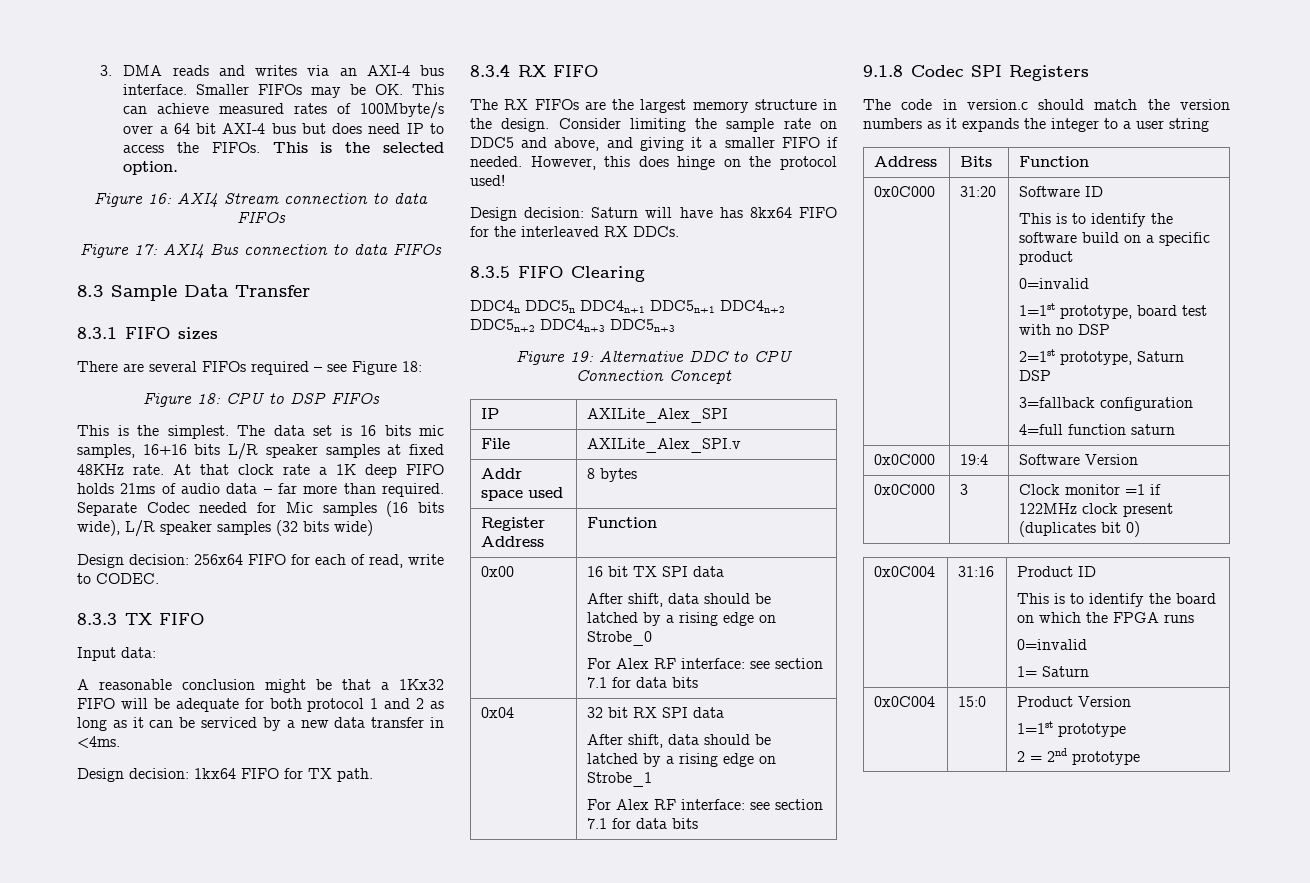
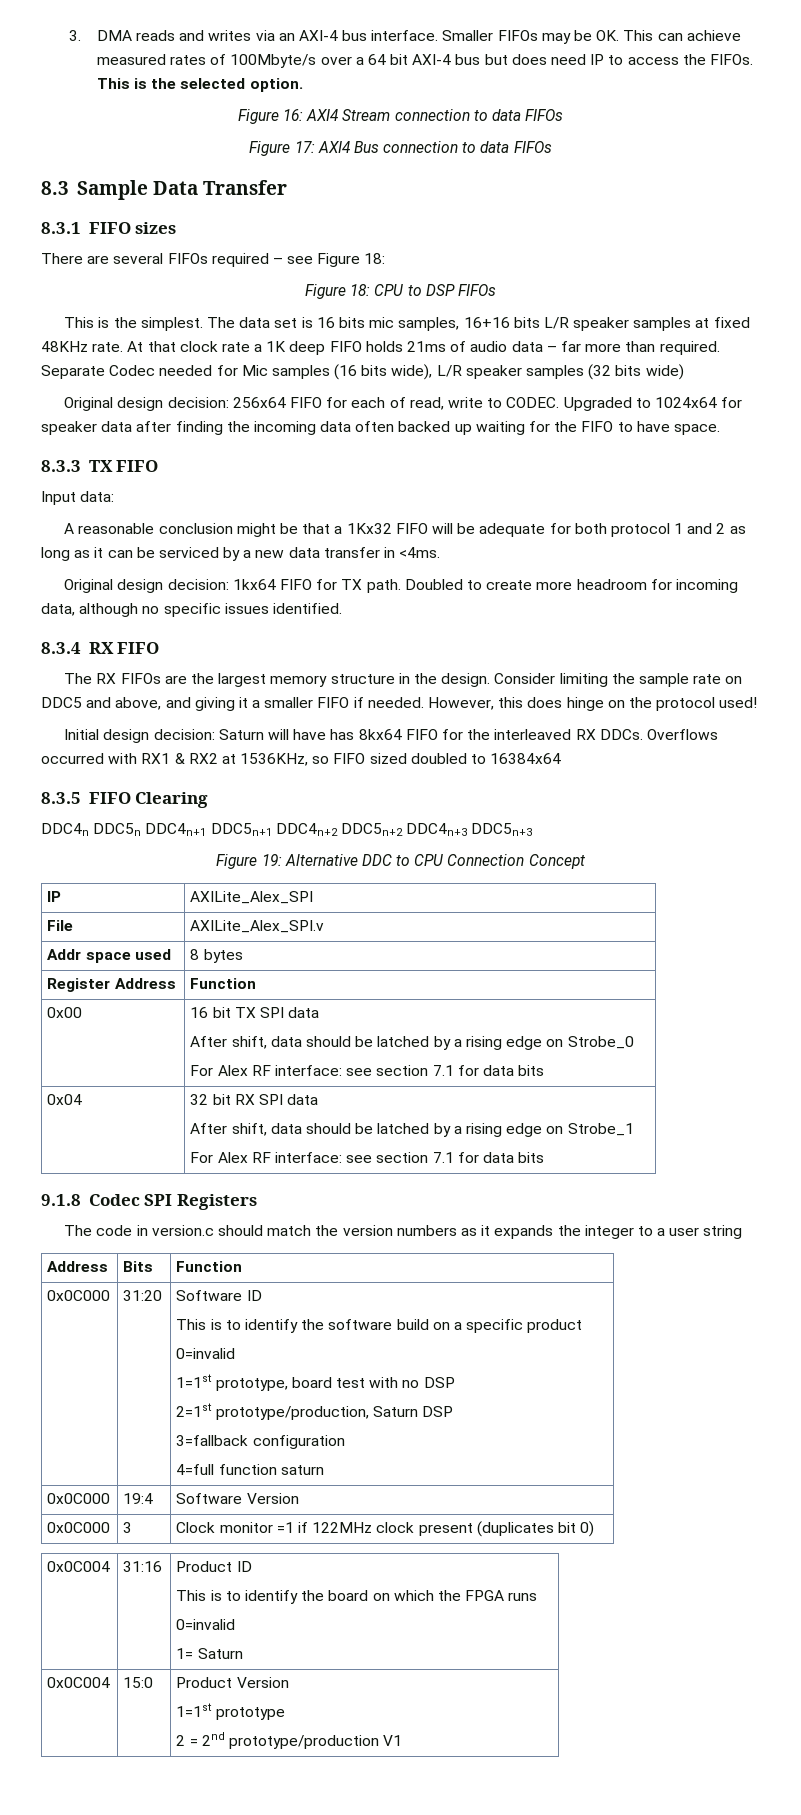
- Design decision: 256x64 FIFO for each of read, write to CODEC.
+ Original design decision: 256x64 FIFO for each of read, write to CODEC. Upgraded to 1024x64 for speaker data after finding the incoming data often backed up waiting for the FIFO to have space.
- Design decision: 1kx64 FIFO for TX path.
+ Original design decision: 1kx64 FIFO for TX path. Doubled to create more headroom for incoming data, although no specific issues identified.
- Design decision: Saturn will have has 8kx64 FIFO for the interleaved RX DDCs.
+ Initial design decision: Saturn will have has 8kx64 FIFO for the interleaved RX DDCs. Overflows occurred with RX1 & RX2 at 1536KHz, so FIFO sized doubled to 16384x64
  0x0C000 | 31:20 | Software ID
  This is to identify the software build on a specific product
  0=invalid
  1=1st prototype, board test with no DSP
- 2=1st prototype, Saturn DSP
+ 2=1st prototype/production, Saturn DSP
  0x0C004 | 15:0 | Product Version
  1=1st prototype
- 2 = 2nd prototype
+ 2 = 2nd prototype/production V1

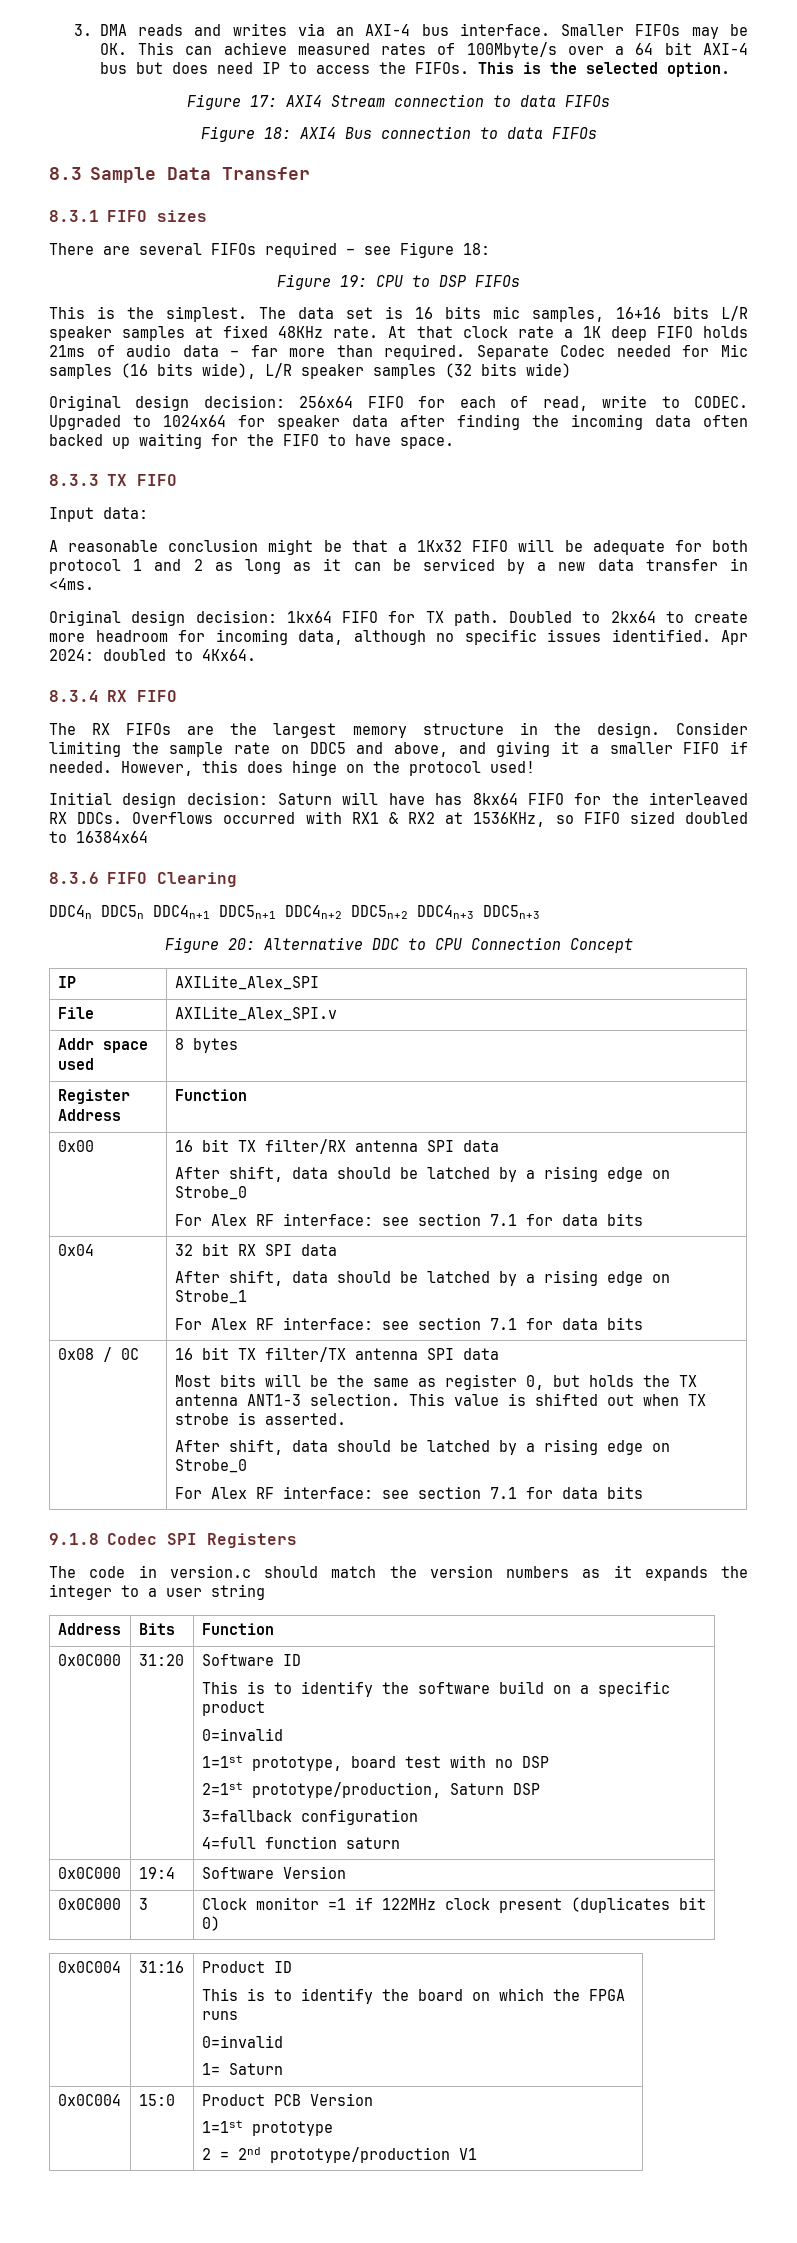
- Figure 16: AXI4 Stream connection to data FIFOs
+ Figure 17: AXI4 Stream connection to data FIFOs
- Figure 17: AXI4 Bus connection to data FIFOs
+ Figure 18: AXI4 Bus connection to data FIFOs
- Figure 18: CPU to DSP FIFOs
+ Figure 19: CPU to DSP FIFOs
- Doubled to create more headroom for incoming data, although no specific issues identified.
+ Doubled to 2kx64 to create more headroom for incoming data, although no specific issues identified. Apr 2024: doubled to 4Kx64.
- 8.3.5 FIFO Clearing
+ 8.3.6 FIFO Clearing
- Figure 19: Alternative DDC to CPU Connection Concept
+ Figure 20: Alternative DDC to CPU Connection Concept
- 0x00 | 16 bit TX SPI data
+ 0x00 | 16 bit TX filter/RX antenna SPI data
+ 0x08 / 0C | 16 bit TX filter/TX antenna SPI data
+ Most bits will be the same as register 0, but holds the TX antenna ANT1-3 selection. This value is shifted out when TX strobe is asserted.
+ After shift, data should be latched by a rising edge on Strobe_0
+ For Alex RF interface: see section 7.1 for data bits
- 0x0C004 | 15:0 | Product Version
+ 0x0C004 | 15:0 | Product PCB Version

